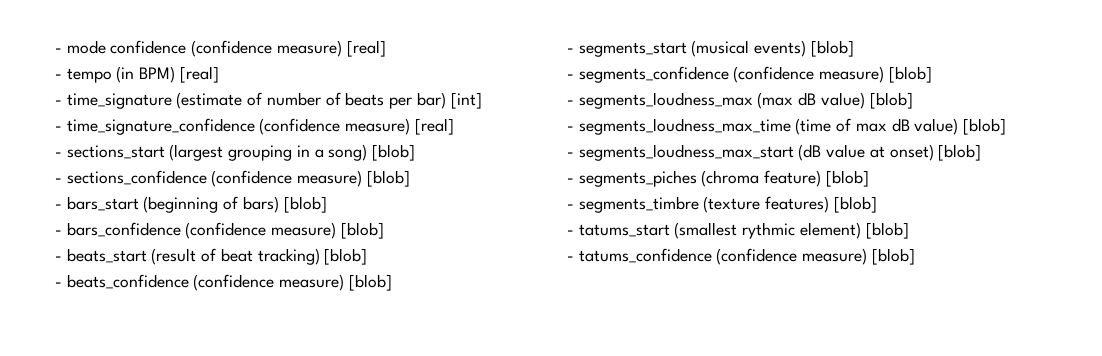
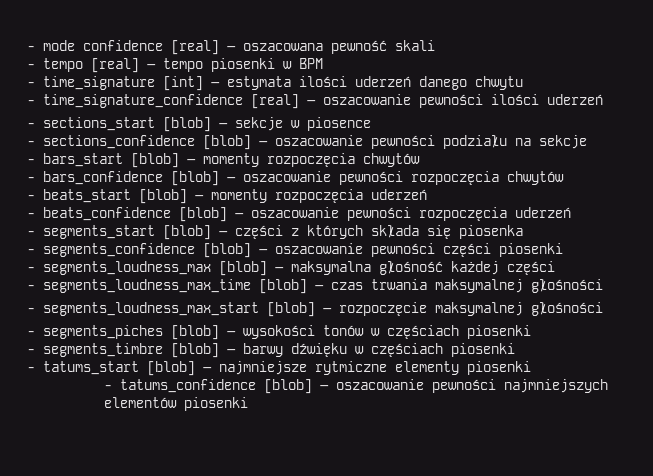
- - mode confidence (confidence measure) [real]
- - tempo (in BPM) [real]
- - time_signature (estimate of number of beats per bar) [int]
+ - mode confidence [real] – oszacowana pewność skali
+ - tempo [real] – tempo piosenki w BPM
+ - time_signature [int] – estymata ilości uderzeń danego chwytu
- - time_signature_confidence (confidence measure) [real]
- - sections_start (largest grouping in a song) [blob]
+ - time_signature_confidence [real] – oszacowanie pewności ilości uderzeń
+ - sections_start [blob] – sekcje w piosence
- - sections_confidence (confidence measure) [blob]
- - bars_start (beginning of bars) [blob]
+ - sections_confidence [blob] – oszacowanie pewności podziału na sekcje
+ - bars_start [blob] – momenty rozpoczęcia chwytów
- - bars_confidence (confidence measure) [blob]
- - beats_start (result of beat tracking) [blob]
+ - bars_confidence [blob] – oszacowanie pewności rozpoczęcia chwytów
+ - beats_start [blob] – momenty rozpoczęcia uderzeń
- - beats_confidence (confidence measure) [blob]
+ - beats_confidence [blob] – oszacowanie pewności rozpoczęcia uderzeń
- - segments_start (musical events) [blob]
+ - segments_start [blob] – części z których składa się piosenka
- - segments_confidence (confidence measure) [blob]
- - segments_loudness_max (max dB value) [blob]
- - segments_loudness_max_time (time of max dB value) [blob]
- - segments_loudness_max_start (dB value at onset) [blob]
+ - segments_confidence [blob] – oszacowanie pewności części piosenki
+ - segments_loudness_max [blob] – maksymalna głośność każdej części
+ - segments_loudness_max_time [blob] – czas trwania maksymalnej głośności
+ - segments_loudness_max_start [blob] – rozpoczęcie maksymalnej głośności
- - segments_piches (chroma feature) [blob]
+ - segments_piches [blob] – wysokości tonów w częściach piosenki
- - segments_timbre (texture features) [blob]
- - tatums_start (smallest rythmic element) [blob]
- - tatums_confidence (confidence measure) [blob]
+ - segments_timbre [blob] – barwy dźwięku w częściach piosenki
+ - tatums_start [blob] – najmniejsze rytmiczne elementy piosenki
+ - tatums_confidence [blob] – oszacowanie pewności najmniejszych elementów piosenki

